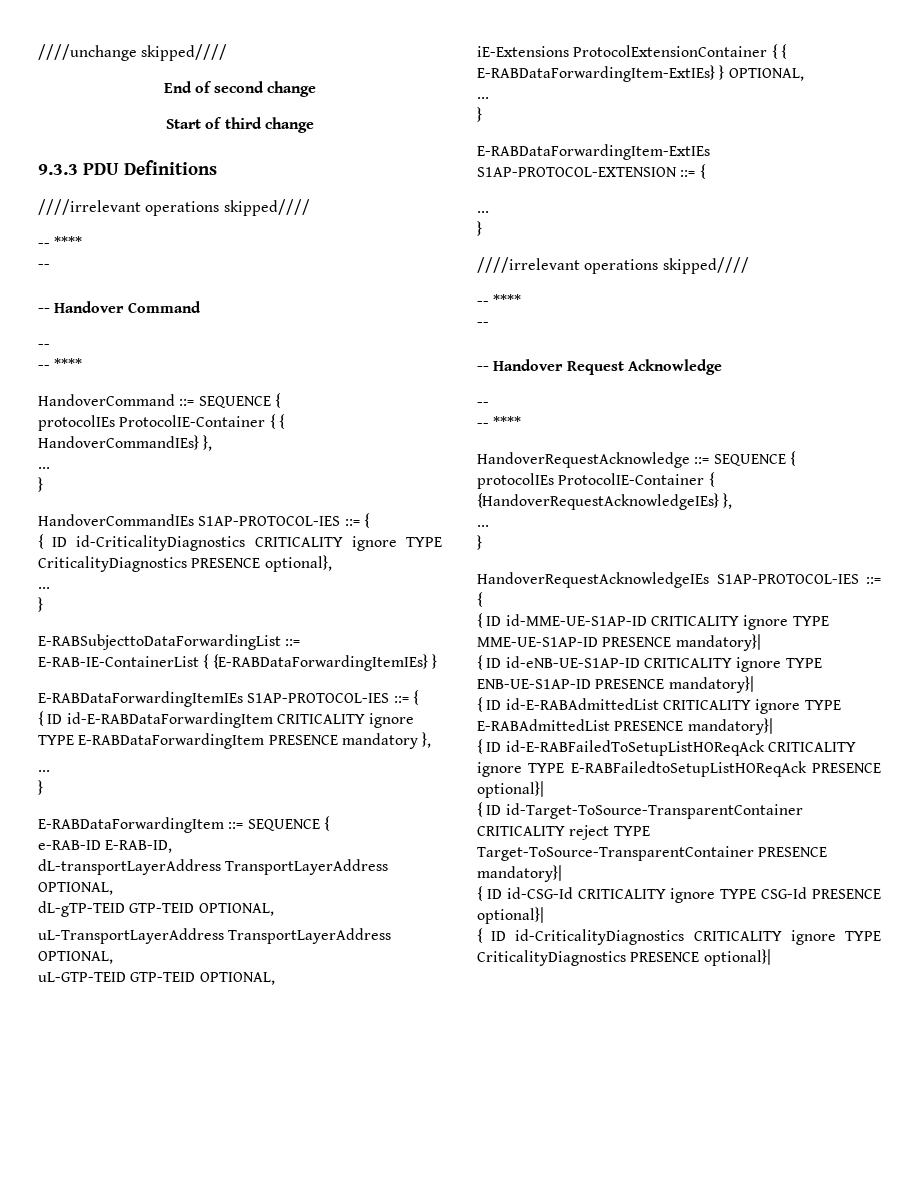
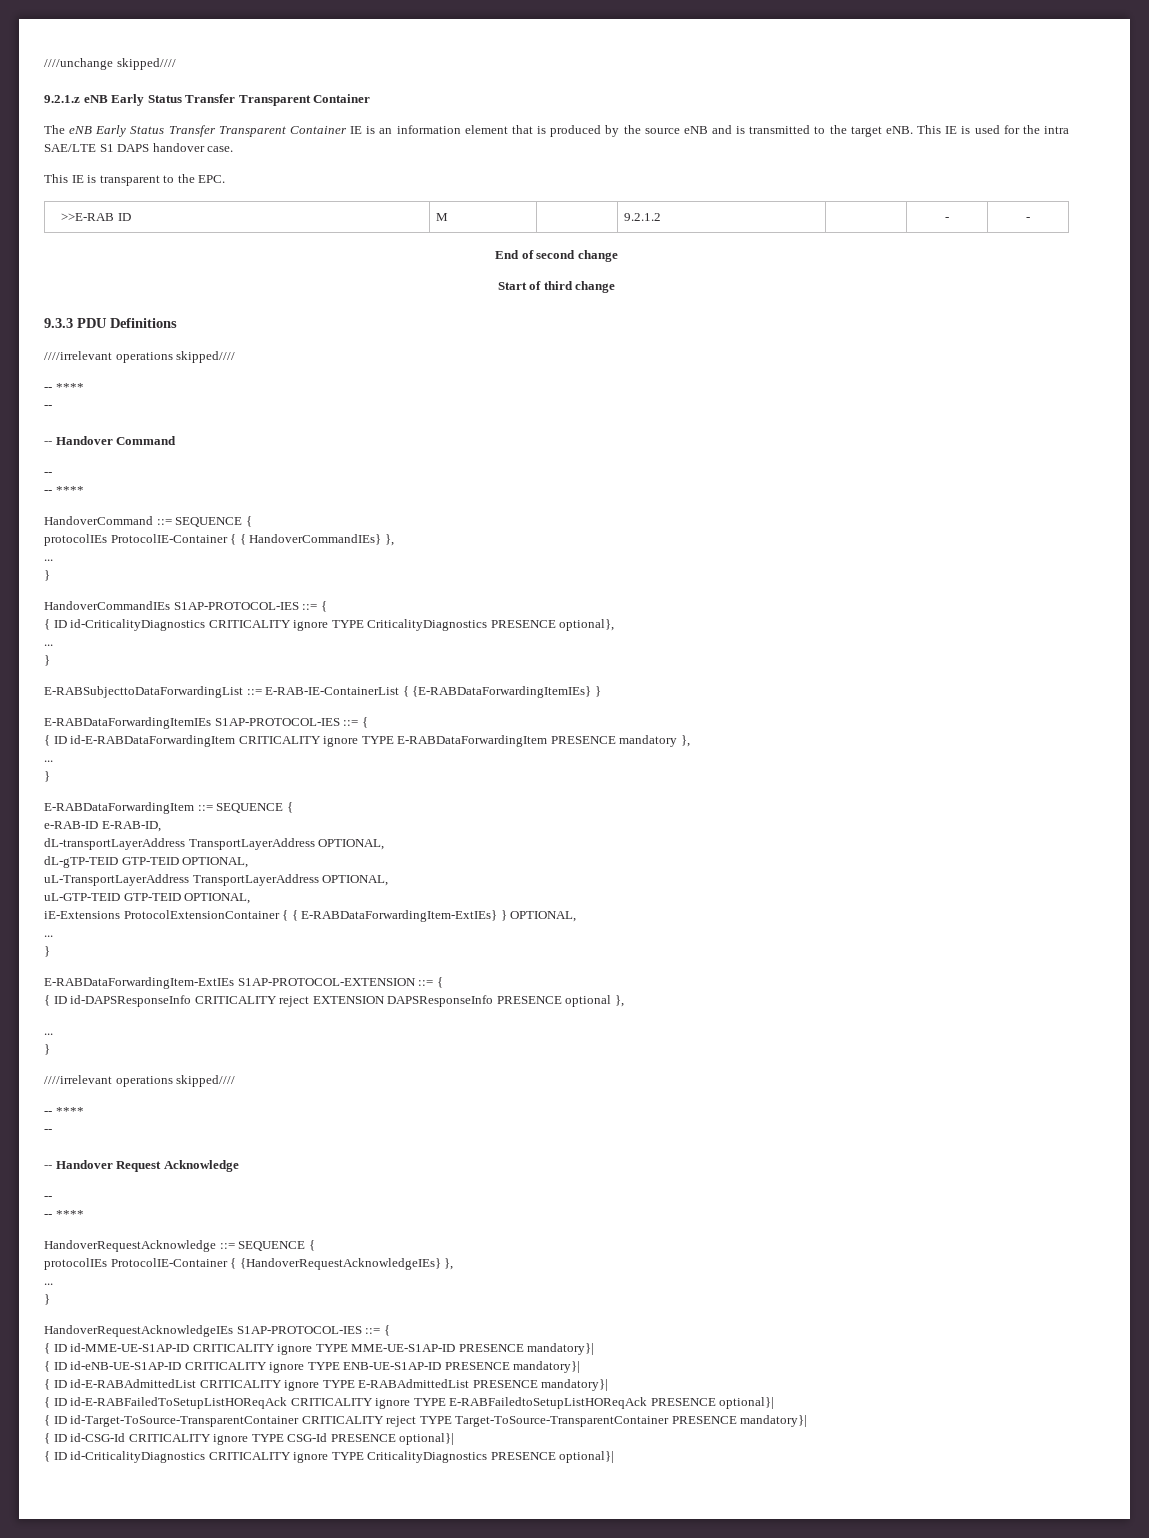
+ 9.2.1.z eNB Early Status Transfer Transparent Container
+ The eNB Early Status Transfer Transparent Container IE is an information element that is produced by the source eNB and is transmitted to the target eNB. This IE is used for the intra SAE/LTE S1 DAPS handover case.
+ This IE is transparent to the EPC.
+ >>E-RAB ID | M | | 9.2.1.2 | | - | -
+ { ID id-DAPSResponseInfo CRITICALITY reject EXTENSION DAPSResponseInfo PRESENCE optional },

